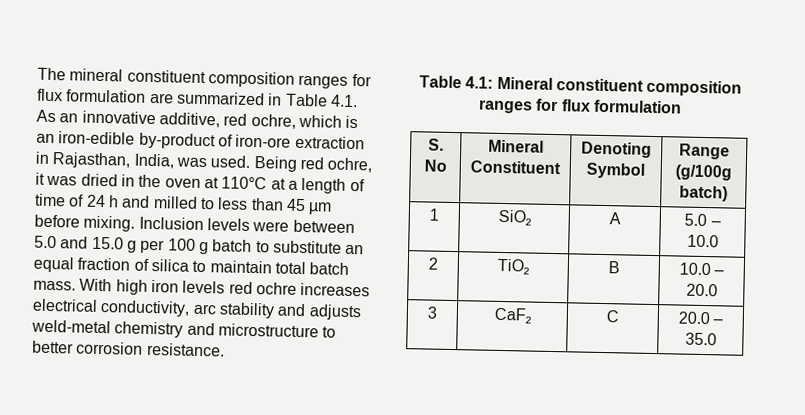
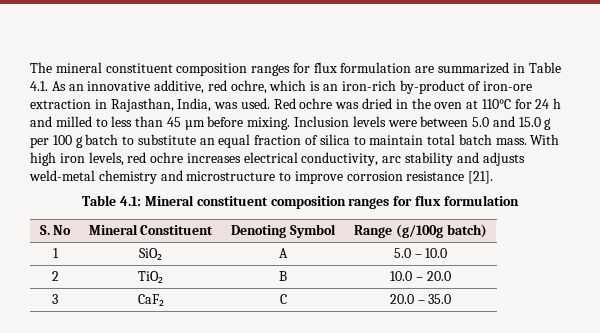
- The mineral constituent composition ranges for flux formulation are summarized in Table 4.1. As an innovative additive, red ochre, which is an iron-edible by-product of iron-ore extraction in Rajasthan, India, was used.
+ The mineral constituent composition ranges for flux formulation are summarized in Table 4.1. As an innovative additive, red ochre, which is an iron-rich by-product of iron-ore extraction in Rajasthan, India, was used.
- Being red ochre, it was dried in the oven at 110°C at a length of time of 24 h and milled to less than 45 µm before mixing.
+ Red ochre was dried in the oven at 110°C for 24 h and milled to less than 45 µm before mixing.
- With high iron levels red ochre increases electrical conductivity, arc stability and adjusts weld-metal chemistry and microstructure to better corrosion resistance.
+ With high iron levels, red ochre increases electrical conductivity, arc stability and adjusts weld-metal chemistry and microstructure to improve corrosion resistance [21].

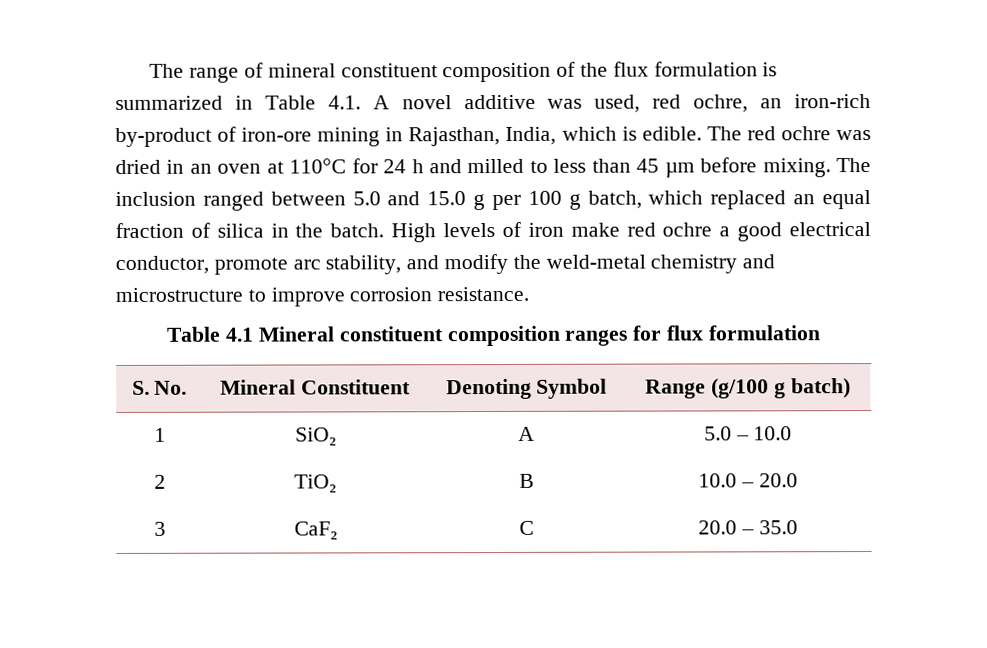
- The mineral constituent composition ranges for flux formulation are summarized in Table 4.1. As an innovative additive, red ochre, which is an iron-rich by-product of iron-ore extraction in Rajasthan, India, was used. Red ochre was dried in the oven at 110°C for 24 h and milled to less than 45 µm before mixing.
+ The range of mineral constituent composition of the flux formulation is summarized in Table 4.1. A novel additive was used, red ochre, an iron-rich by-product of iron-ore mining in Rajasthan, India, which is edible. The red ochre was dried in an oven at 110°C for 24 h and milled to less than 45 µm before mixing.
- Inclusion levels were between 5.0 and 15.0 g per 100 g batch to substitute an equal fraction of silica to maintain total batch mass. With high iron levels, red ochre increases electrical conductivity, arc stability and adjusts weld-metal chemistry and microstructure to improve corrosion resistance [21].
- Table 4.1: Mineral constituent composition ranges for flux formulation
+ The inclusion ranged between 5.0 and 15.0 g per 100 g batch, which replaced an equal fraction of silica in the batch. High levels of iron make red ochre a good electrical conductor, promote arc stability, and modify the weld-metal chemistry and microstructure to improve corrosion resistance.
+ Table 4.1 Mineral constituent composition ranges for flux formulation
- S. No | Mineral Constituent | Denoting Symbol | Range (g/100g batch)
+ S. No. | Mineral Constituent | Denoting Symbol | Range (g/100 g batch)

